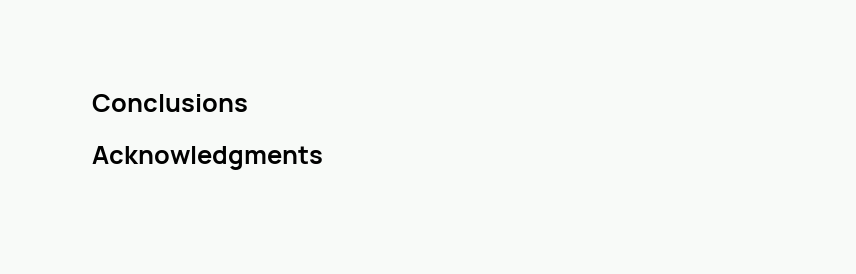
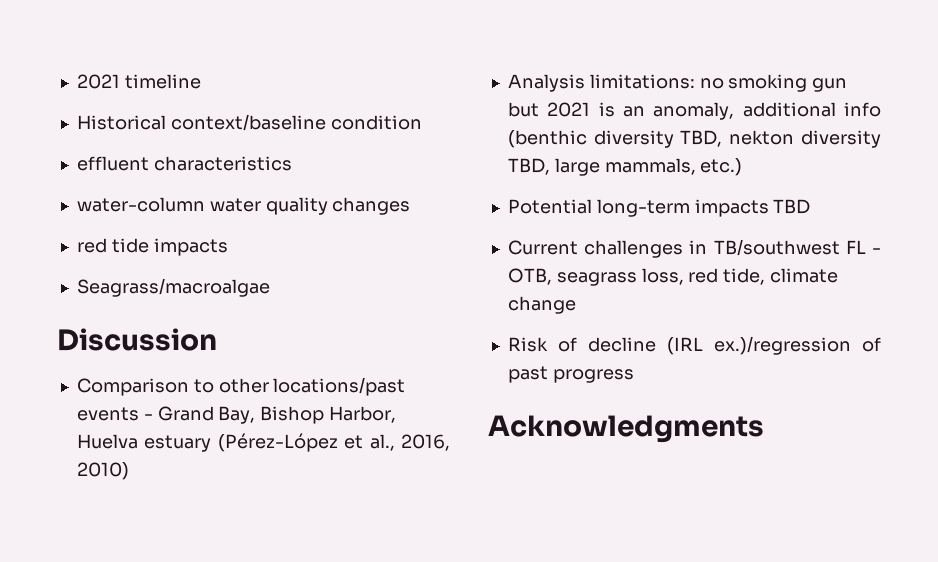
- Conclusions
+ 2021 timeline
+ Historical context/baseline condition
+ effluent characteristics
+ water-column water quality changes
+ red tide impacts
+ Seagrass/macroalgae
+ Discussion
+ Comparison to other locations/past events - Grand Bay, Bishop Harbor, Huelva estuary (Pérez-López et al., 2016, 2010)
+ Analysis limitations: no smoking gun but 2021 is an anomaly, additional info (benthic diversity TBD, nekton diversity TBD, large mammals, etc.)
+ Potential long-term impacts TBD
+ Current challenges in TB/southwest FL - OTB, seagrass loss, red tide, climate change
+ Risk of decline (IRL ex.)/regression of past progress

